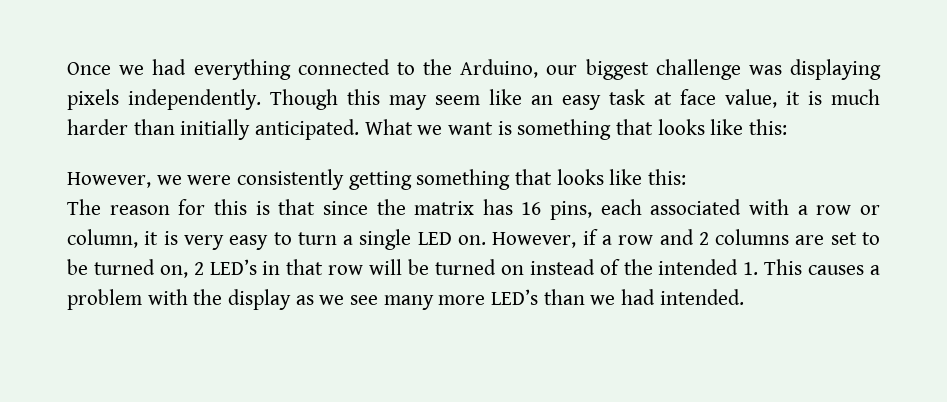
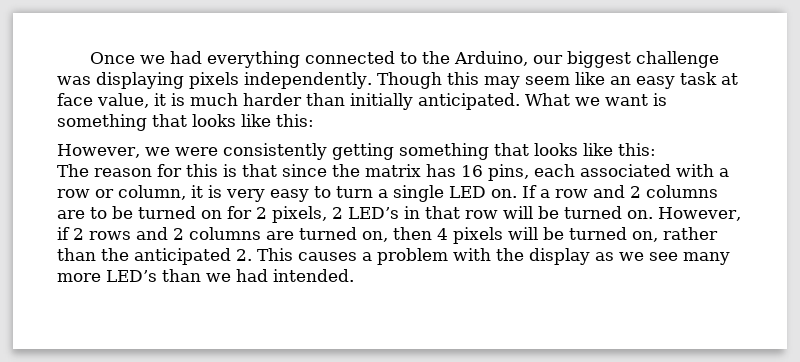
- However, if a row and 2 columns are set to be turned on, 2 LED’s in that row will be turned on instead of the intended 1. This causes a problem with the display as we see many more LED’s than we had intended.
+ If a row and 2 columns are to be turned on for 2 pixels, 2 LED’s in that row will be turned on. However, if 2 rows and 2 columns are turned on, then 4 pixels will be turned on, rather than the anticipated 2. This causes a problem with the display as we see many more LED’s than we had intended.

